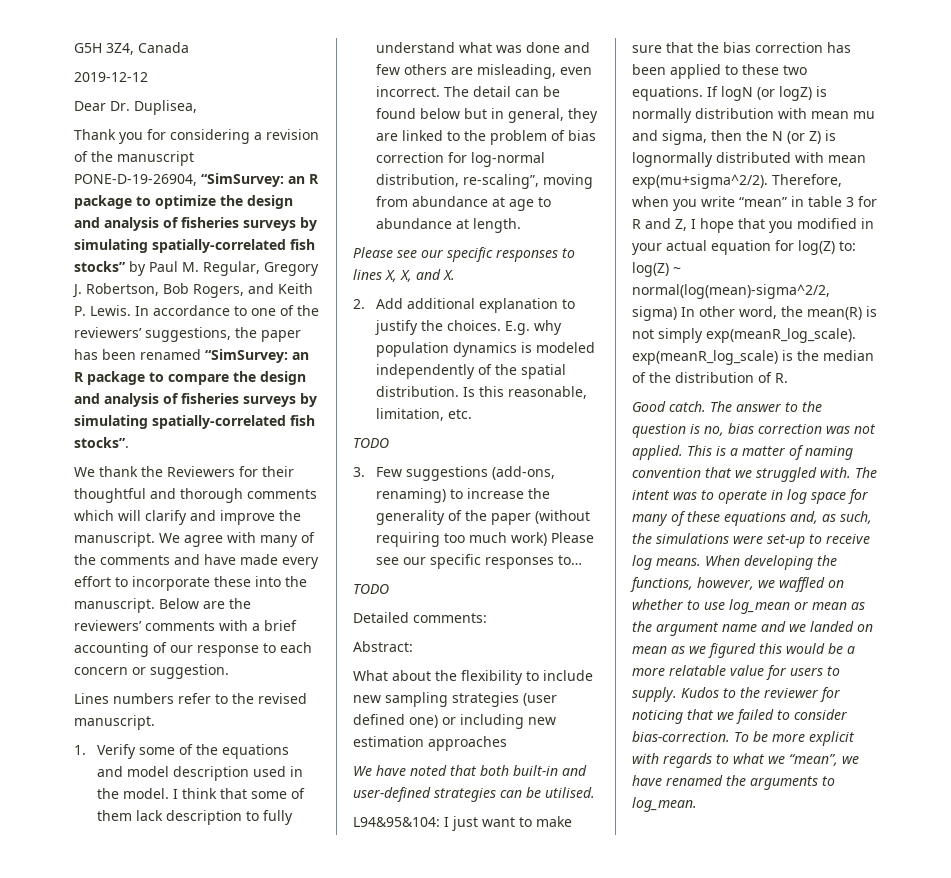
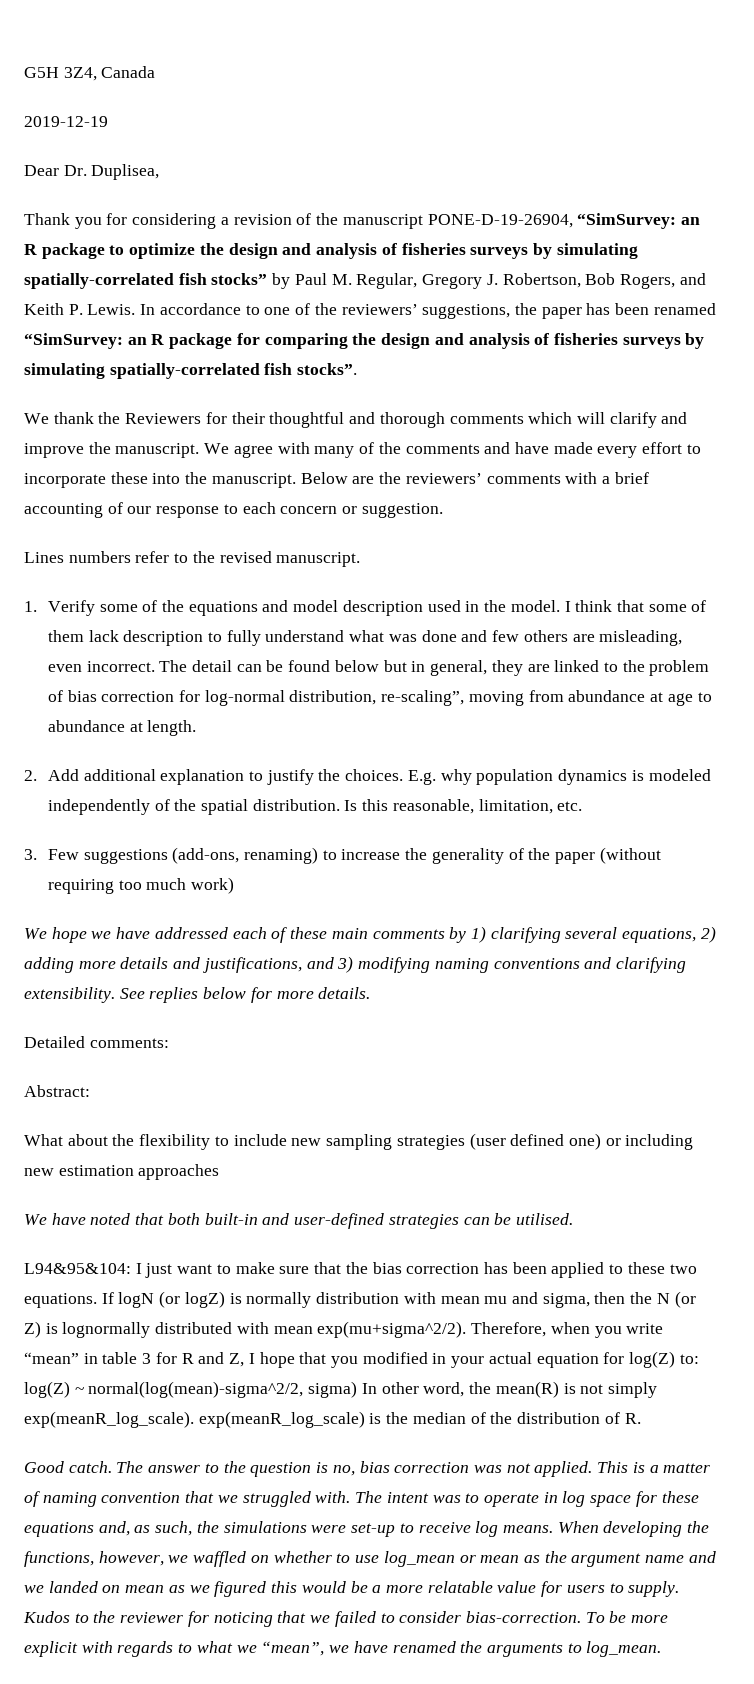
- 2019-12-12
+ 2019-12-19
- In accordance to one of the reviewers’ suggestions, the paper has been renamed “SimSurvey: an R package to compare the design and analysis of fisheries surveys by simulating spatially-correlated fish stocks”.
+ In accordance to one of the reviewers’ suggestions, the paper has been renamed “SimSurvey: an R package for comparing the design and analysis of fisheries surveys by simulating spatially-correlated fish stocks”.
- Please see our specific responses to lines X, X, and X.
  Is this reasonable, limitation, etc.
- TODO
- 3. Few suggestions (add-ons, renaming) to increase the generality of the paper (without requiring too much work) Please see our specific responses to…
- TODO
+ 3. Few suggestions (add-ons, renaming) to increase the generality of the paper (without requiring too much work)
+ We hope we have addressed each of these main comments by 1) clarifying several equations, 2) adding more details and justifications, and 3) modifying naming conventions and clarifying extensibility. See replies below for more details.
- The intent was to operate in log space for many of these equations and, as such, the simulations were set-up to receive log means.
+ The intent was to operate in log space for these equations and, as such, the simulations were set-up to receive log means.

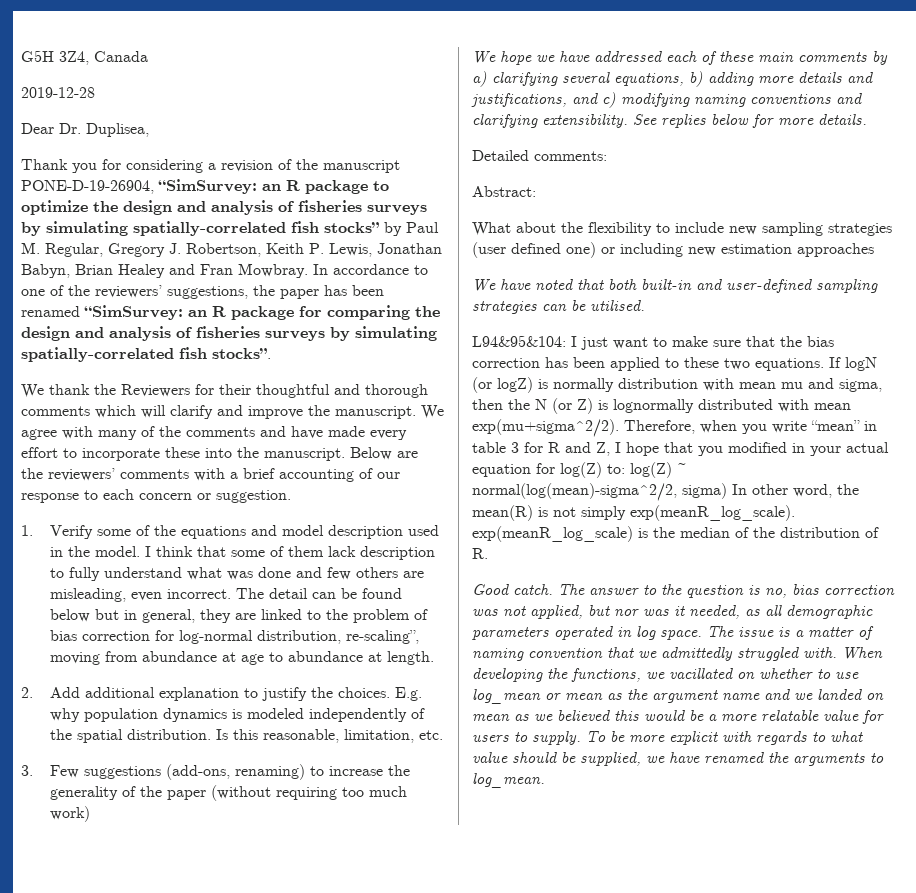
- 2019-12-19
+ 2019-12-28
- Thank you for considering a revision of the manuscript PONE-D-19-26904, “SimSurvey: an R package to optimize the design and analysis of fisheries surveys by simulating spatially-correlated fish stocks” by Paul M. Regular, Gregory J. Robertson, Bob Rogers, and Keith P. Lewis.
+ Thank you for considering a revision of the manuscript PONE-D-19-26904, “SimSurvey: an R package to optimize the design and analysis of fisheries surveys by simulating spatially-correlated fish stocks” by Paul M. Regular, Gregory J. Robertson, Keith P. Lewis, Jonathan Babyn, Brian Healey and Fran Mowbray.
- Lines numbers refer to the revised manuscript.
- We hope we have addressed each of these main comments by 1) clarifying several equations, 2) adding more details and justifications, and 3) modifying naming conventions and clarifying extensibility.
+ We hope we have addressed each of these main comments by a) clarifying several equations, b) adding more details and justifications, and c) modifying naming conventions and clarifying extensibility.
- We have noted that both built-in and user-defined strategies can be utilised.
+ We have noted that both built-in and user-defined sampling strategies can be utilised.
- The answer to the question is no, bias correction was not applied. This is a matter of naming convention that we struggled with.
+ The answer to the question is no, bias correction was not applied, but nor was it needed, as all demographic parameters operated in log space. The issue is a matter of naming convention that we admittedly struggled with.
- The intent was to operate in log space for these equations and, as such, the simulations were set-up to receive log means.
- When developing the functions, however, we waffled on whether to use log_mean or mean as the argument name and we landed on mean as we figured this would be a more relatable value for users to supply.
+ When developing the functions, we vacillated on whether to use log_mean or mean as the argument name and we landed on mean as we believed this would be a more relatable value for users to supply.
- Kudos to the reviewer for noticing that we failed to consider bias-correction.
- To be more explicit with regards to what we “mean”, we have renamed the arguments to log_mean.
+ To be more explicit with regards to what value should be supplied, we have renamed the arguments to log_mean.

